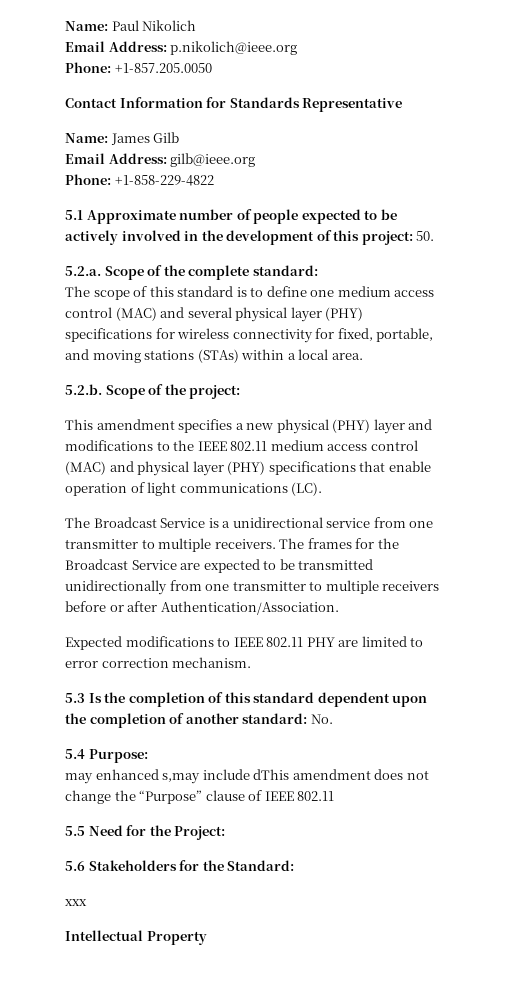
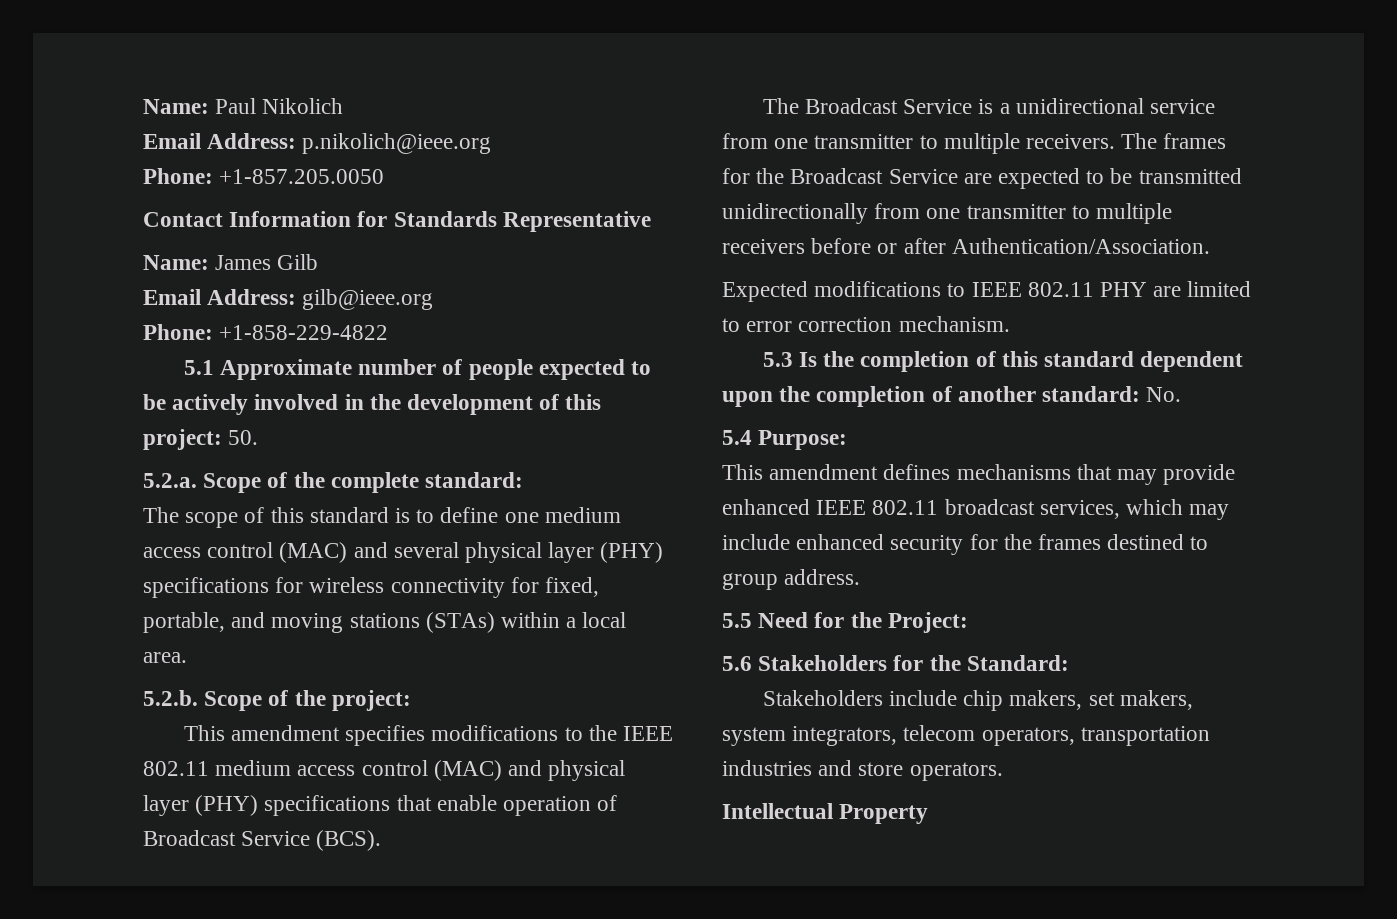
- This amendment specifies a new physical (PHY) layer and modifications to the IEEE 802.11 medium access control (MAC) and physical layer (PHY) specifications that enable operation of light communications (LC).
+ This amendment specifies modifications to the IEEE 802.11 medium access control (MAC) and physical layer (PHY) specifications that enable operation of Broadcast Service (BCS).
- may enhanced s,may include dThis amendment does not change the “Purpose” clause of IEEE 802.11
+ This amendment defines mechanisms that may provide enhanced IEEE 802.11 broadcast services, which may include enhanced security for the frames destined to group address.
- xxx
+ Stakeholders include chip makers, set makers, system integrators, telecom operators, transportation industries and store operators.

